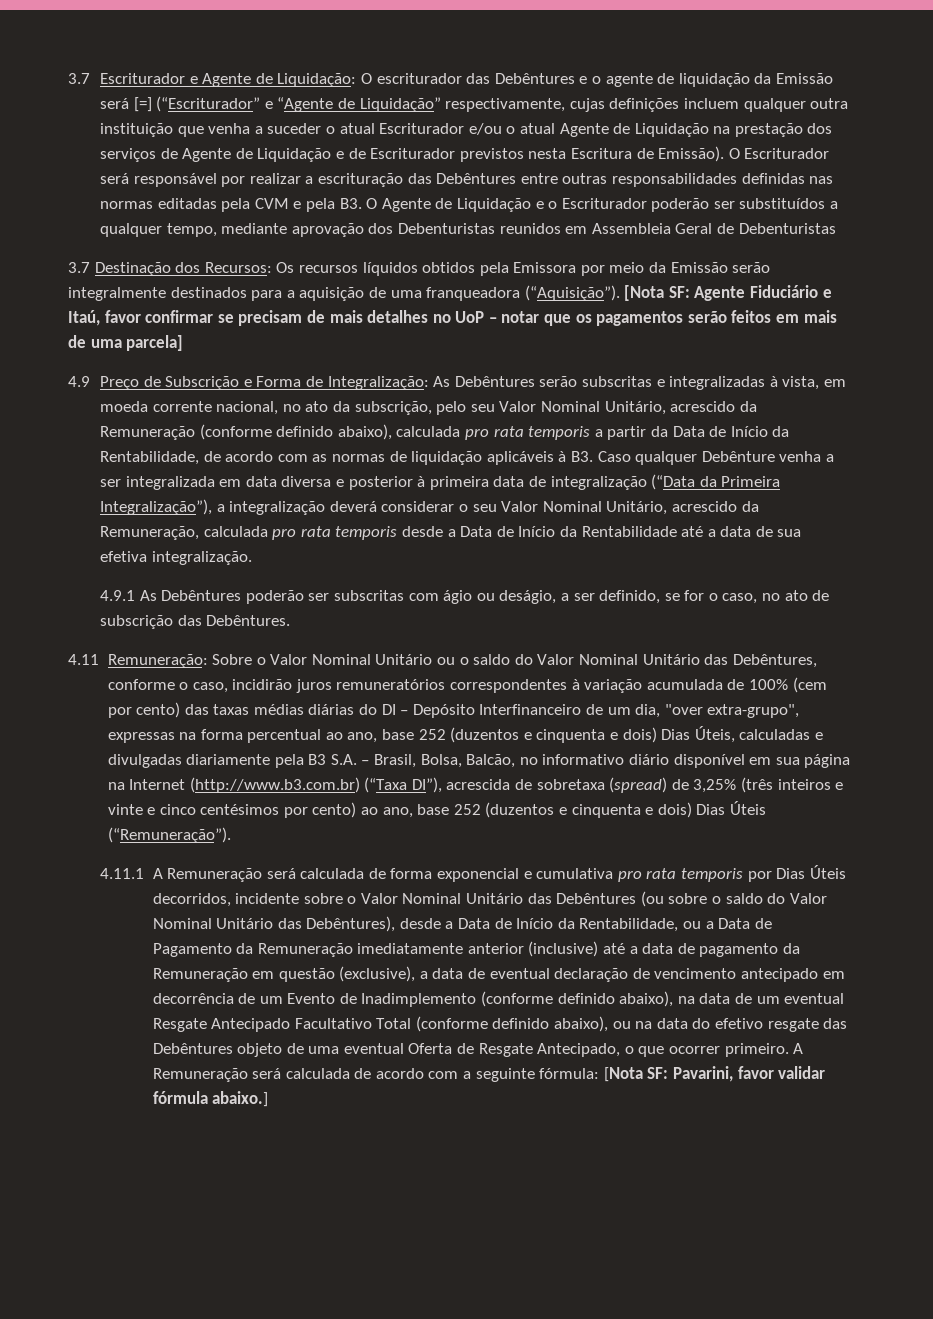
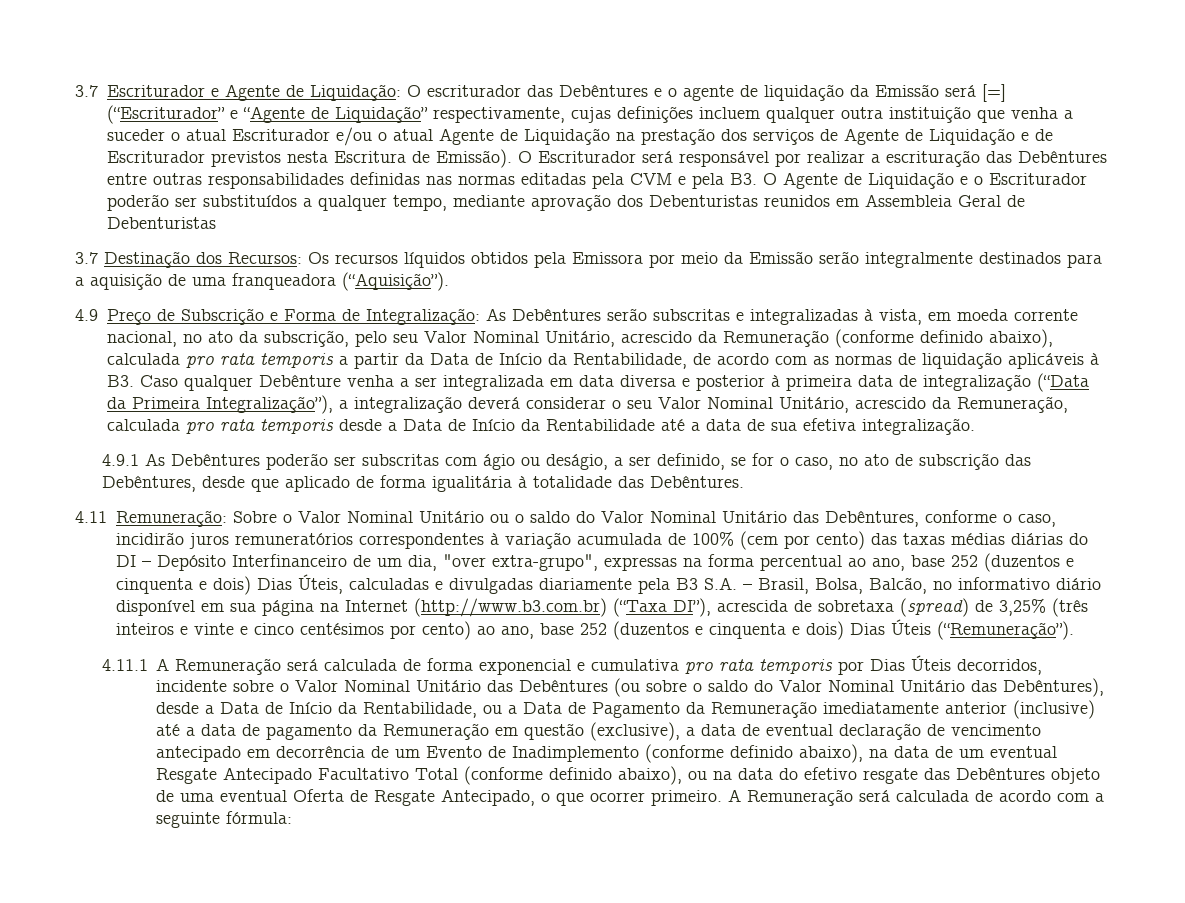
- [Nota SF: Agente Fiduciário e Itaú, favor confirmar se precisam de mais detalhes no UoP – notar que os pagamentos serão feitos em mais de uma parcela]
- 4.9.1 As Debêntures poderão ser subscritas com ágio ou deságio, a ser definido, se for o caso, no ato de subscrição das Debêntures.
+ 4.9.1 As Debêntures poderão ser subscritas com ágio ou deságio, a ser definido, se for o caso, no ato de subscrição das Debêntures, desde que aplicado de forma igualitária à totalidade das Debêntures.
- A Remuneração será calculada de acordo com a seguinte fórmula: [Nota SF: Pavarini, favor validar fórmula abaixo.]
+ A Remuneração será calculada de acordo com a seguinte fórmula:

